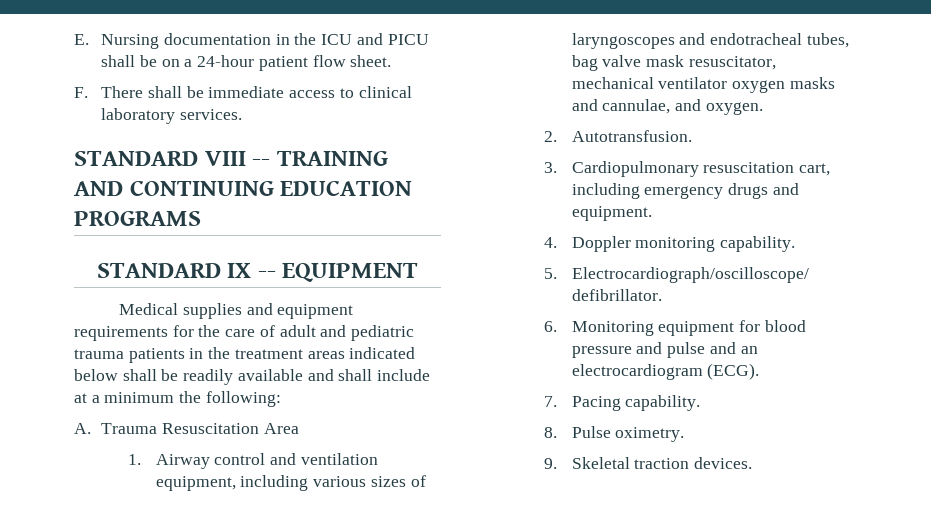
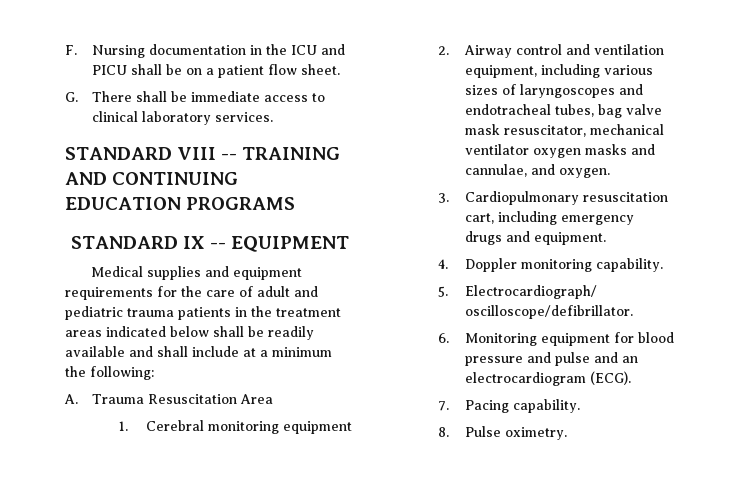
- E. Nursing documentation in the ICU and PICU shall be on a 24-hour patient flow sheet.
+ F. Nursing documentation in the ICU and PICU shall be on a patient flow sheet.
- F. There shall be immediate access to clinical laboratory services.
+ G. There shall be immediate access to clinical laboratory services.
- 1. Airway control and ventilation equipment, including various sizes of laryngoscopes and endotracheal tubes, bag valve mask resuscitator, mechanical ventilator oxygen masks and cannulae, and oxygen.
+ 1. Cerebral monitoring equipment
+ 2. Airway control and ventilation equipment, including various sizes of laryngoscopes and endotracheal tubes, bag valve mask resuscitator, mechanical ventilator oxygen masks and cannulae, and oxygen.
- 2. Autotransfusion.
- 9. Skeletal traction devices.

